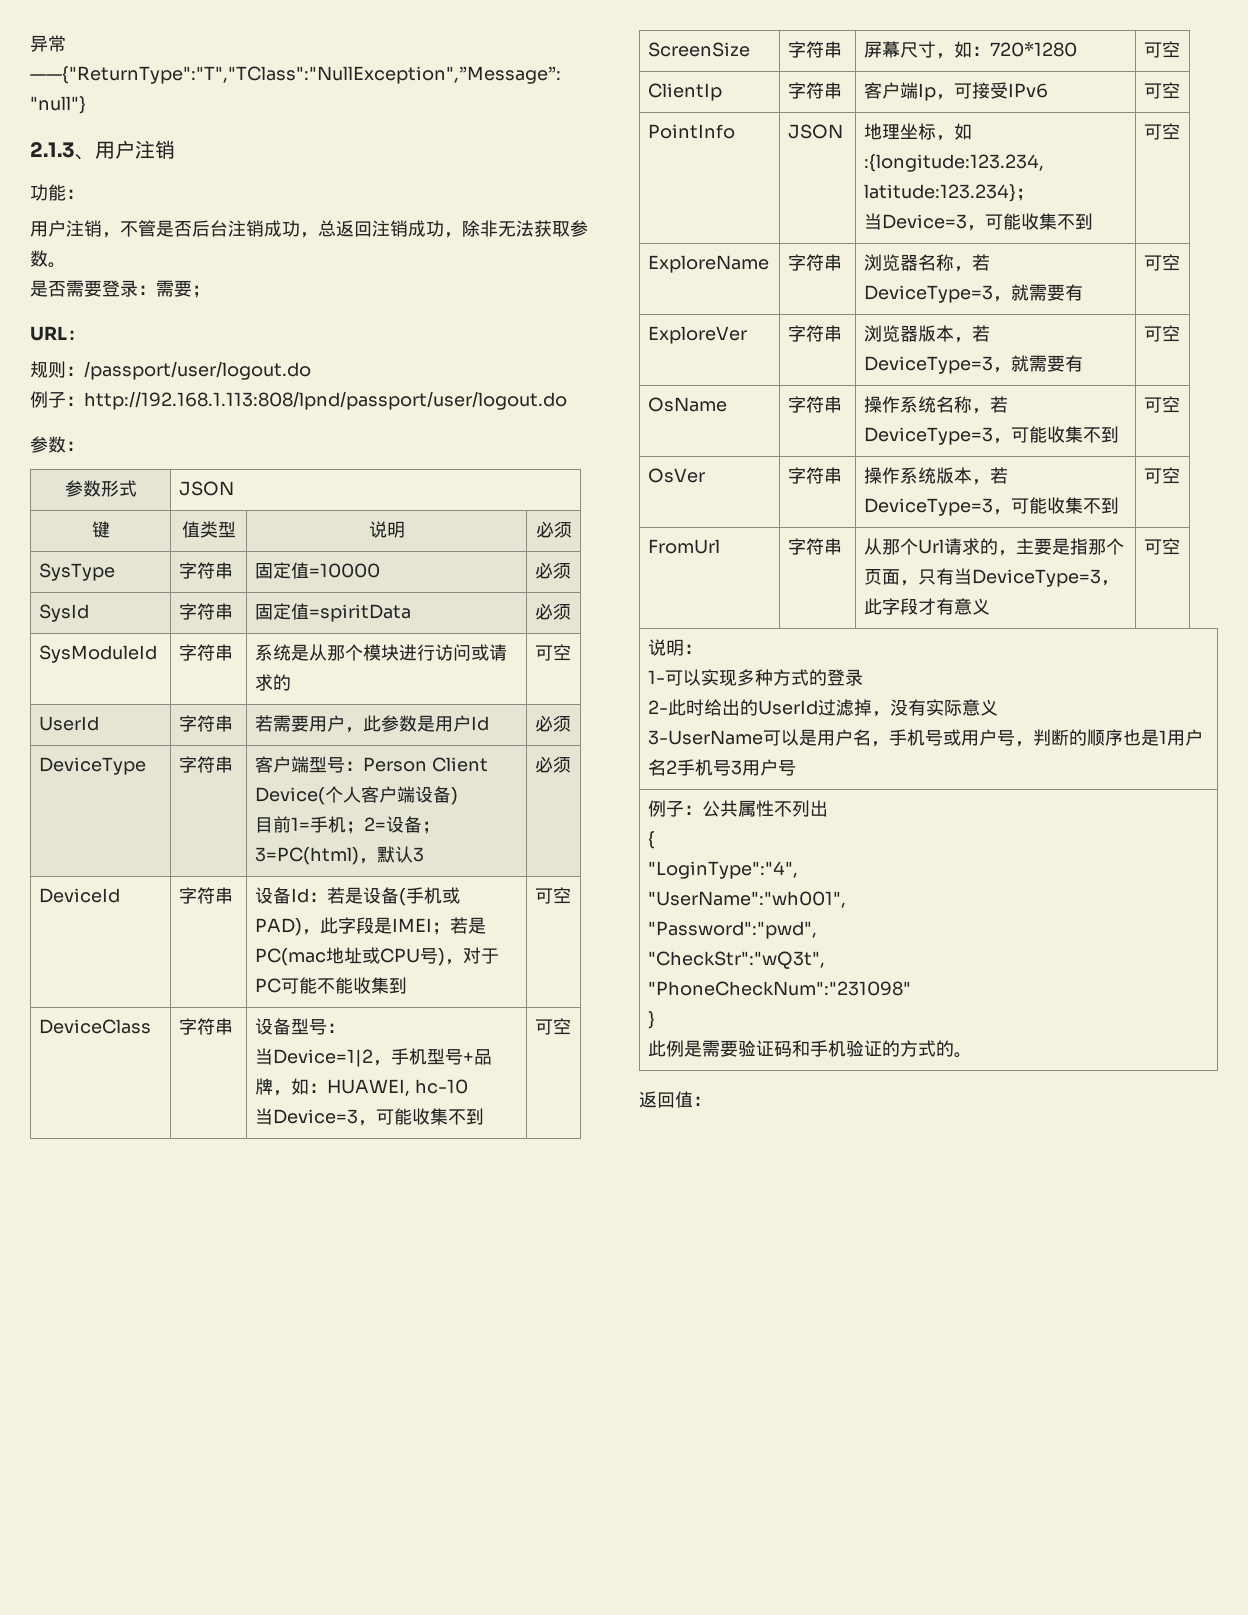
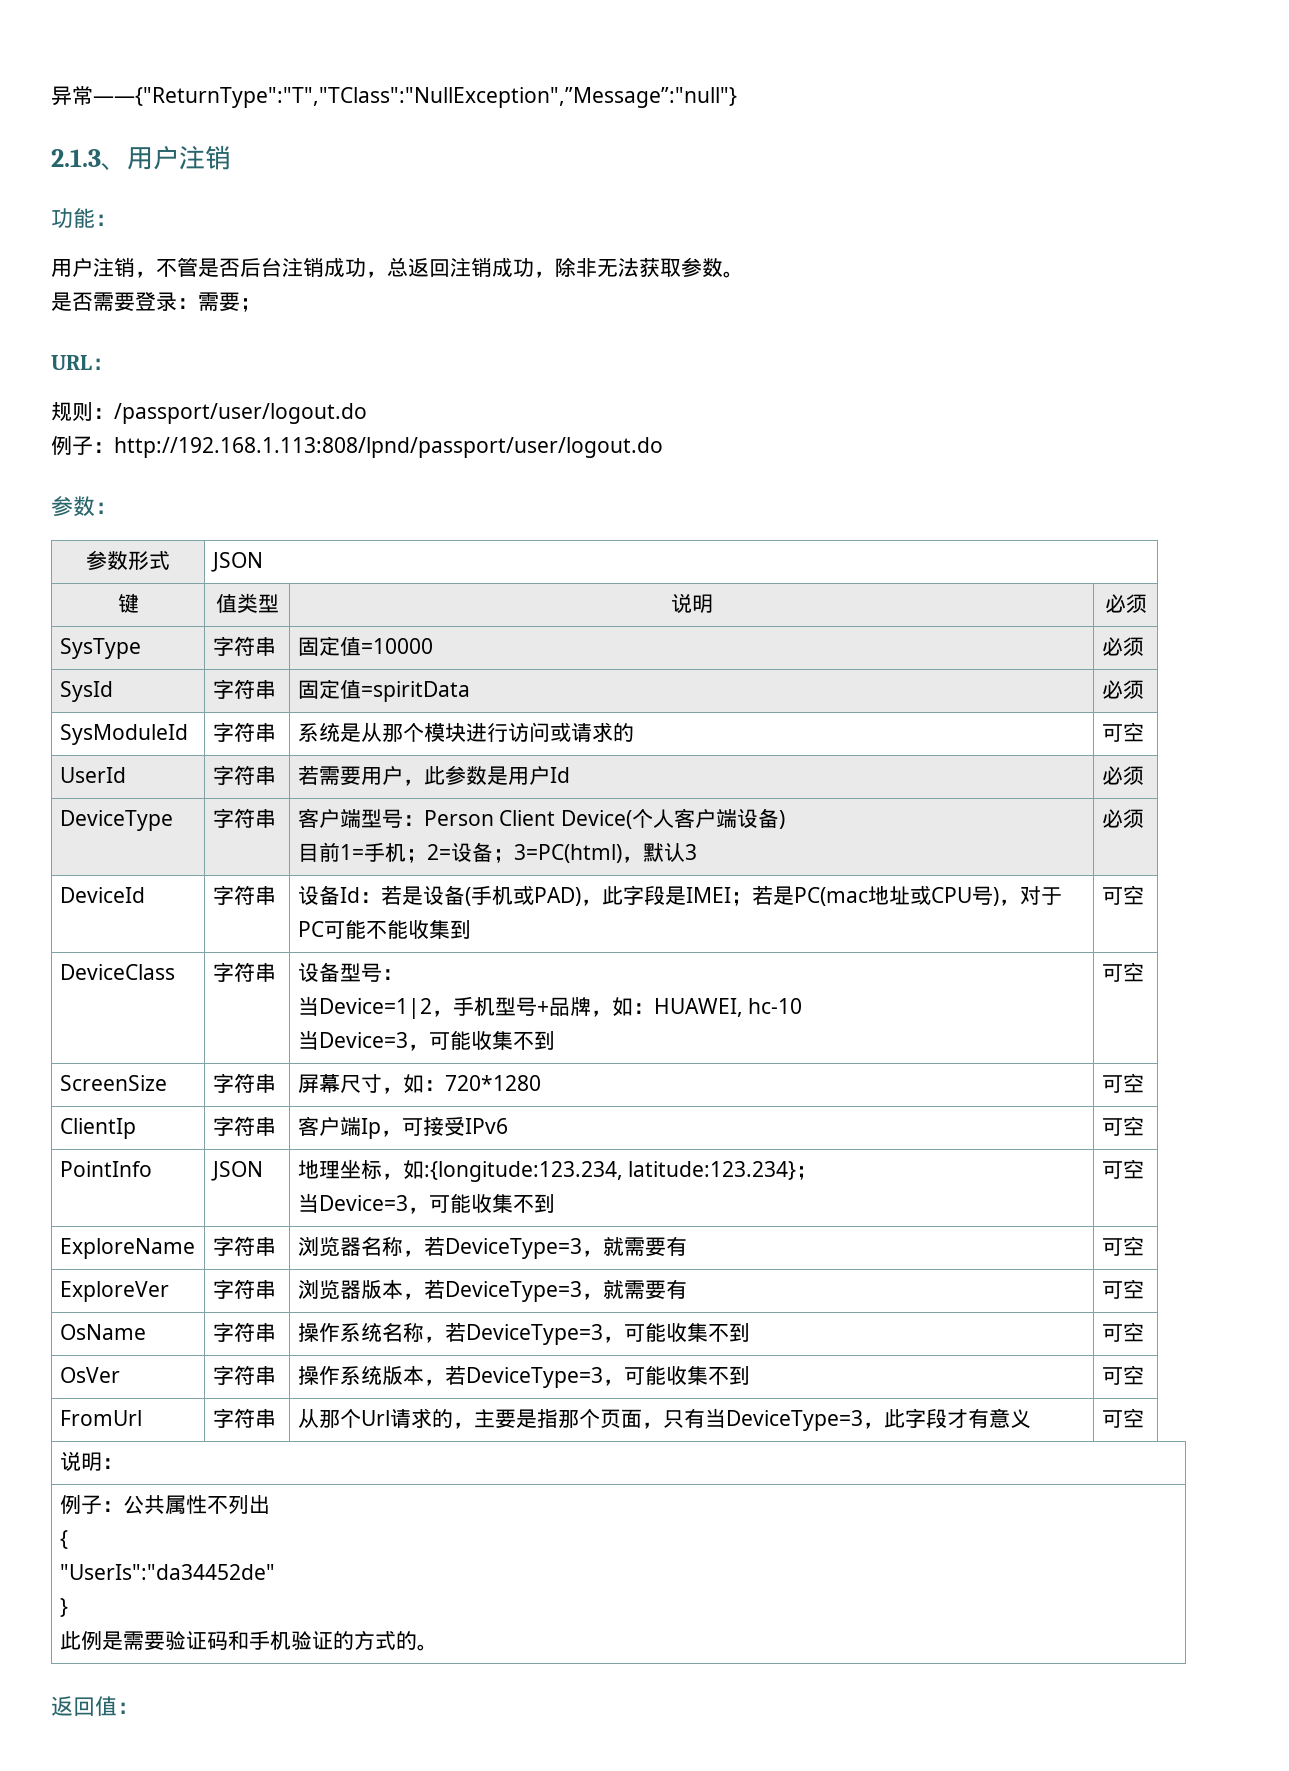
  说明：
- 1-可以实现多种方式的登录
- 2-此时给出的UserId过滤掉，没有实际意义
- 3-UserName可以是用户名，手机号或用户号，判断的顺序也是1用户名2手机号3用户号
  例子：公共属性不列出
  {
- "LoginType":"4",
- "UserName":"wh001",
- "Password":"pwd",
- "CheckStr":"wQ3t",
- "PhoneCheckNum":"231098"
+ "UserIs":"da34452de"

